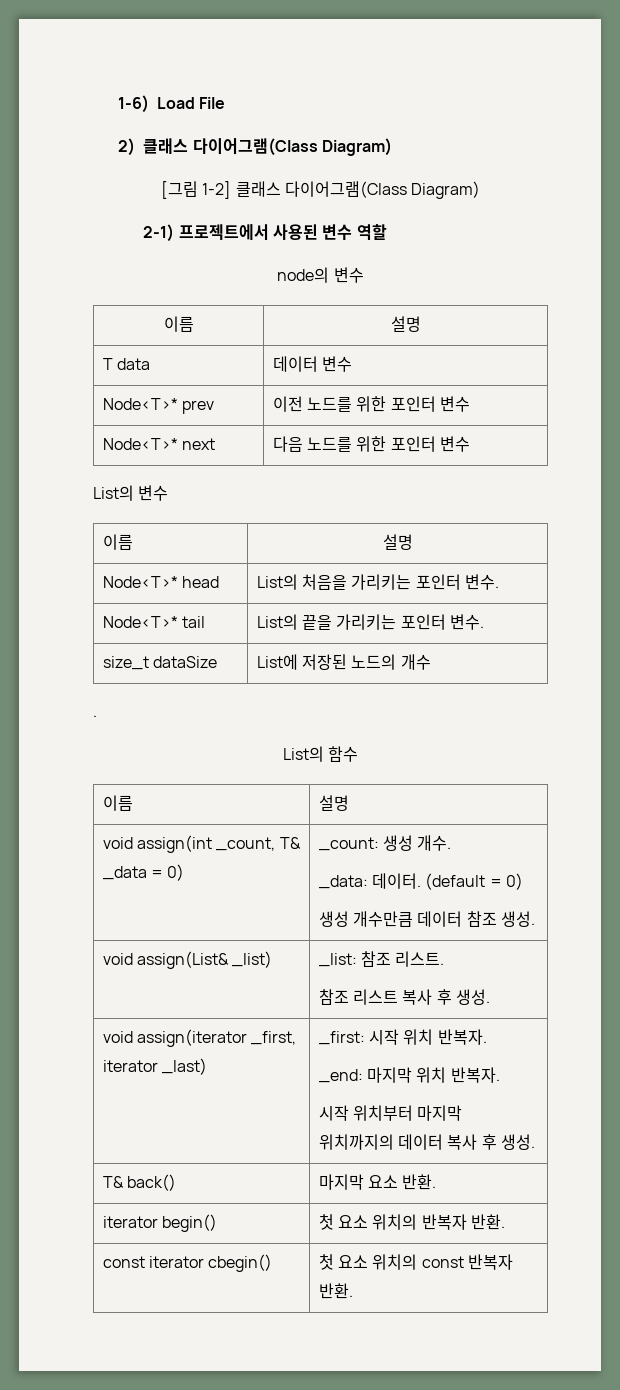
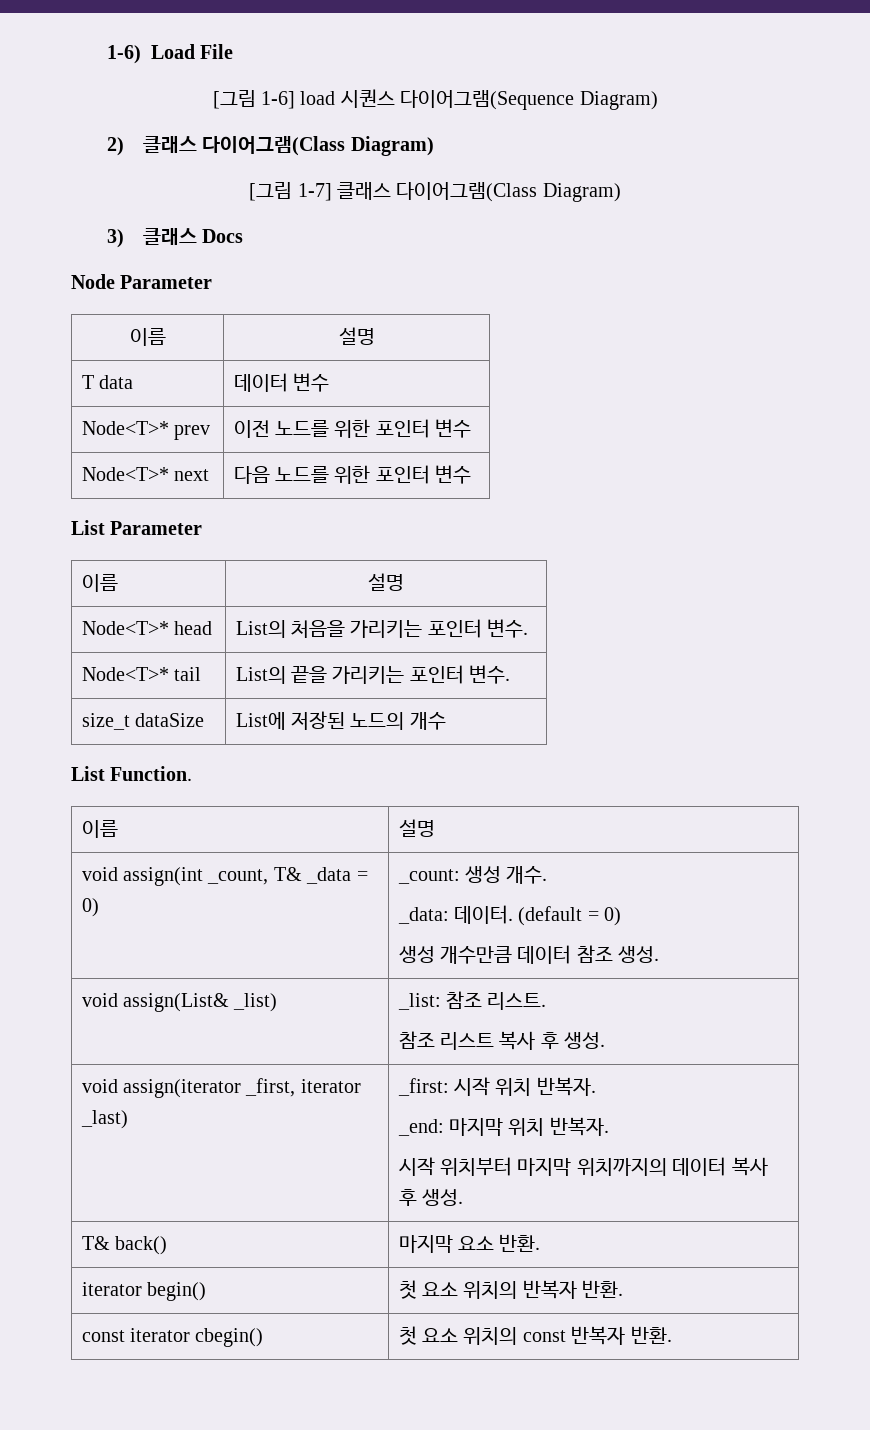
+ [그림 1-6] load 시퀀스 다이어그램(Sequence Diagram)
- [그림 1-2] 클래스 다이어그램(Class Diagram)
- 2-1) 프로젝트에서 사용된 변수 역할
- node의 변수
+ [그림 1-7] 클래스 다이어그램(Class Diagram)
+ 3) 클래스 Docs
+ Node Parameter
- List의 변수
+ List Parameter
- .
- List의 함수
+ List Function.

